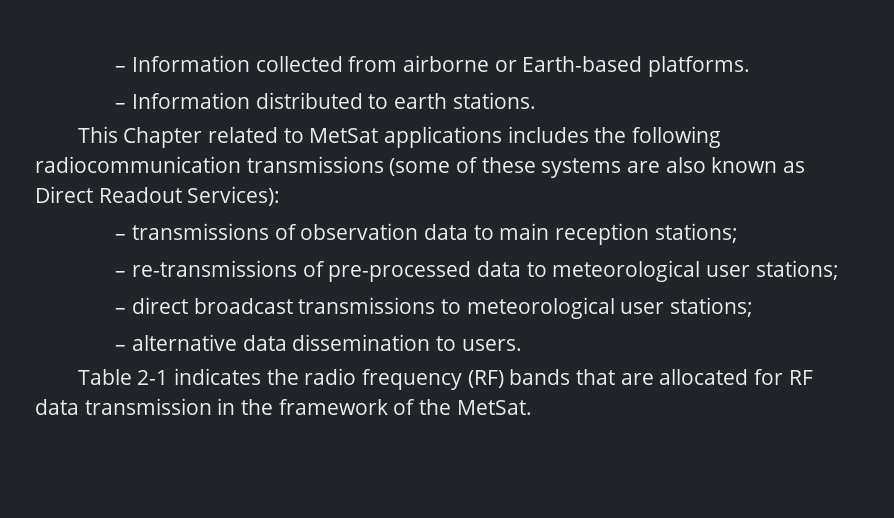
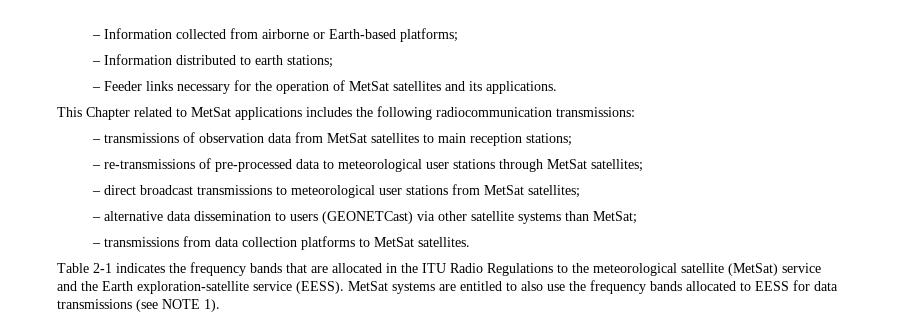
- – Information collected from airborne or Earth-based platforms.
+ – Information collected from airborne or Earth-based platforms;
- – Information distributed to earth stations.
+ – Information distributed to earth stations;
+ – Feeder links necessary for the operation of MetSat satellites and its applications.
- This Chapter related to MetSat applications includes the following radiocommunication transmissions (some of these systems are also known as Direct Readout Services):
+ This Chapter related to MetSat applications includes the following radiocommunication transmissions:
- – transmissions of observation data to main reception stations;
+ – transmissions of observation data from MetSat satellites to main reception stations;
- – re-transmissions of pre-processed data to meteorological user stations;
+ – re-transmissions of pre-processed data to meteorological user stations through MetSat satellites;
- – direct broadcast transmissions to meteorological user stations;
+ – direct broadcast transmissions to meteorological user stations from MetSat satellites;
- – alternative data dissemination to users.
+ – alternative data dissemination to users (GEONETCast) via other satellite systems than MetSat;
+ – transmissions from data collection platforms to MetSat satellites.
- Table 2-1 indicates the radio frequency (RF) bands that are allocated for RF data transmission in the framework of the MetSat.
+ Table 2-1 indicates the frequency bands that are allocated in the ITU Radio Regulations to the meteorological satellite (MetSat) service and the Earth exploration-satellite service (EESS). MetSat systems are entitled to also use the frequency bands allocated to EESS for data transmissions (see NOTE 1).

